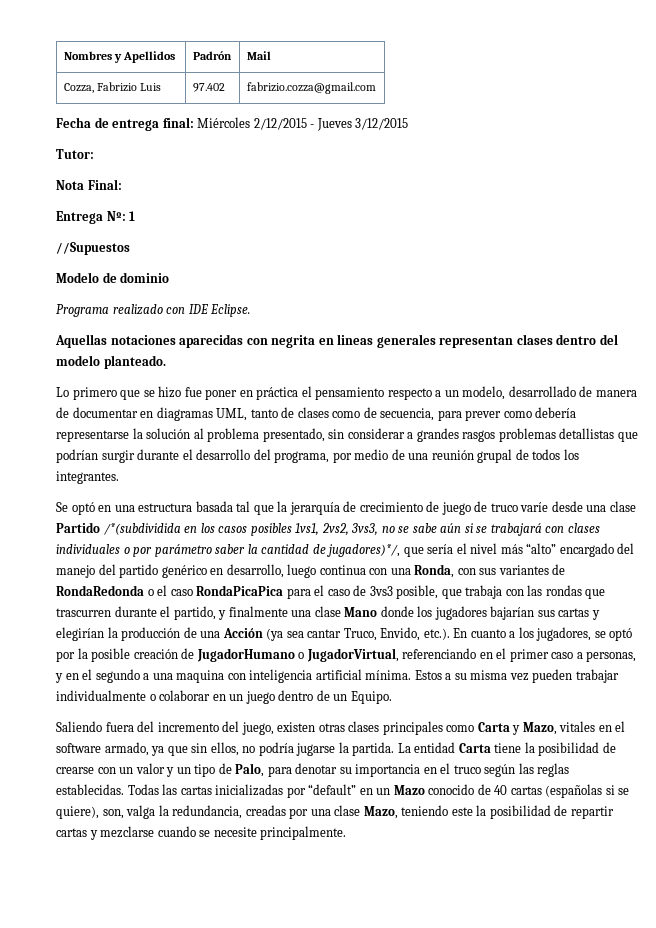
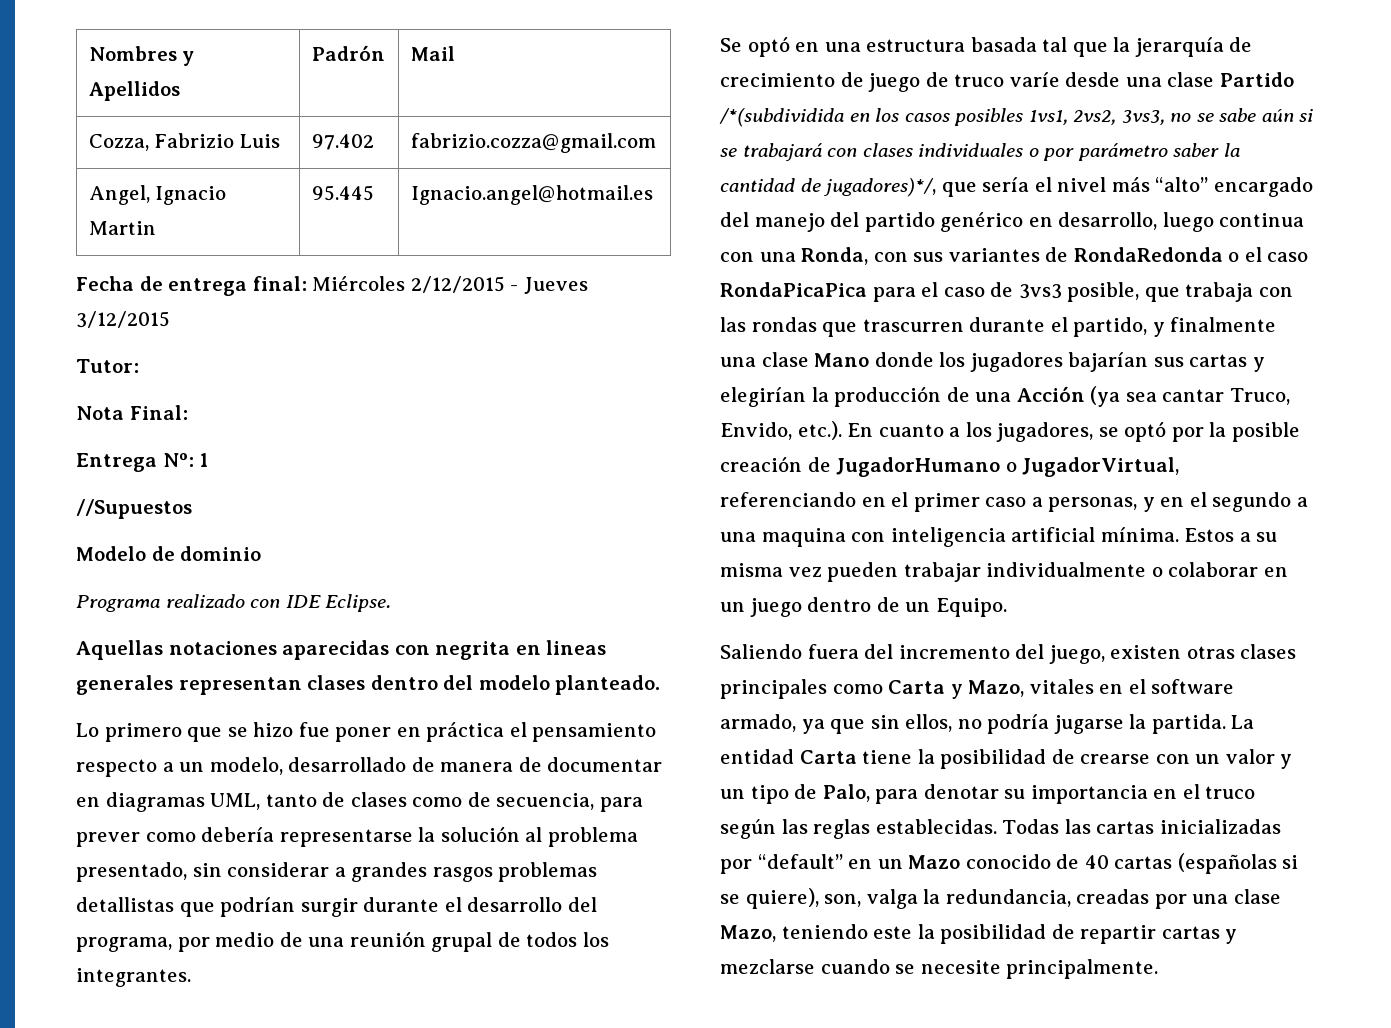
+ Angel, Ignacio Martin | 95.445 | Ignacio.angel@hotmail.es

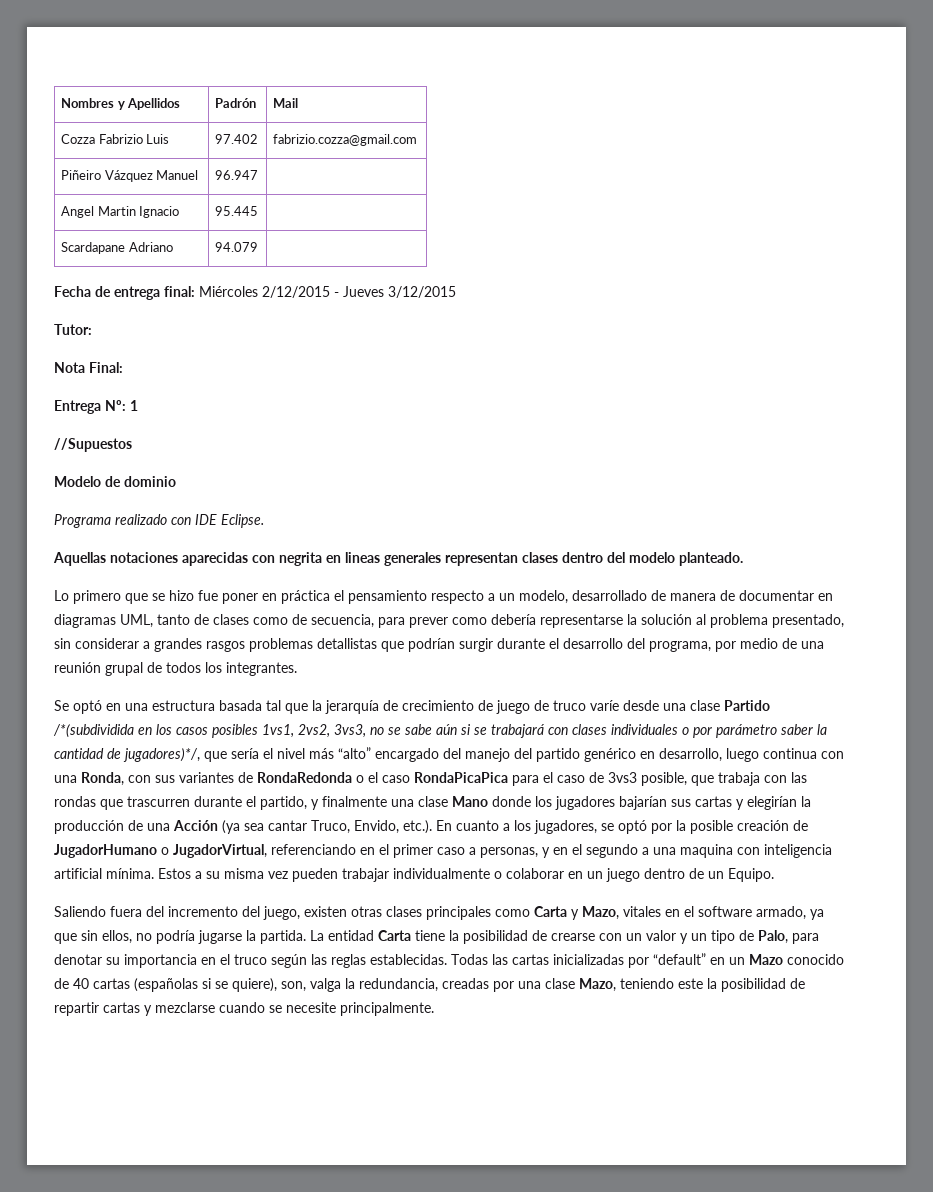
- Cozza, Fabrizio Luis | 97.402 | fabrizio.cozza@gmail.com
+ Cozza Fabrizio Luis | 97.402 | fabrizio.cozza@gmail.com
- Angel, Ignacio Martin | 95.445 | Ignacio.angel@hotmail.es
+ Piñeiro Vázquez Manuel | 96.947 |
+ Angel Martin Ignacio | 95.445 |
+ Scardapane Adriano | 94.079 |

